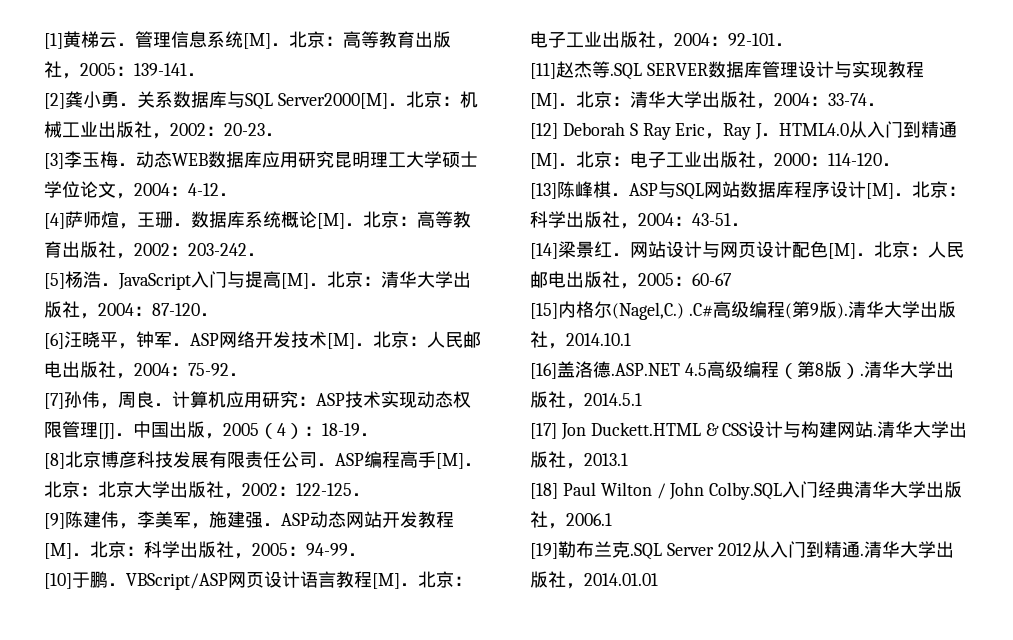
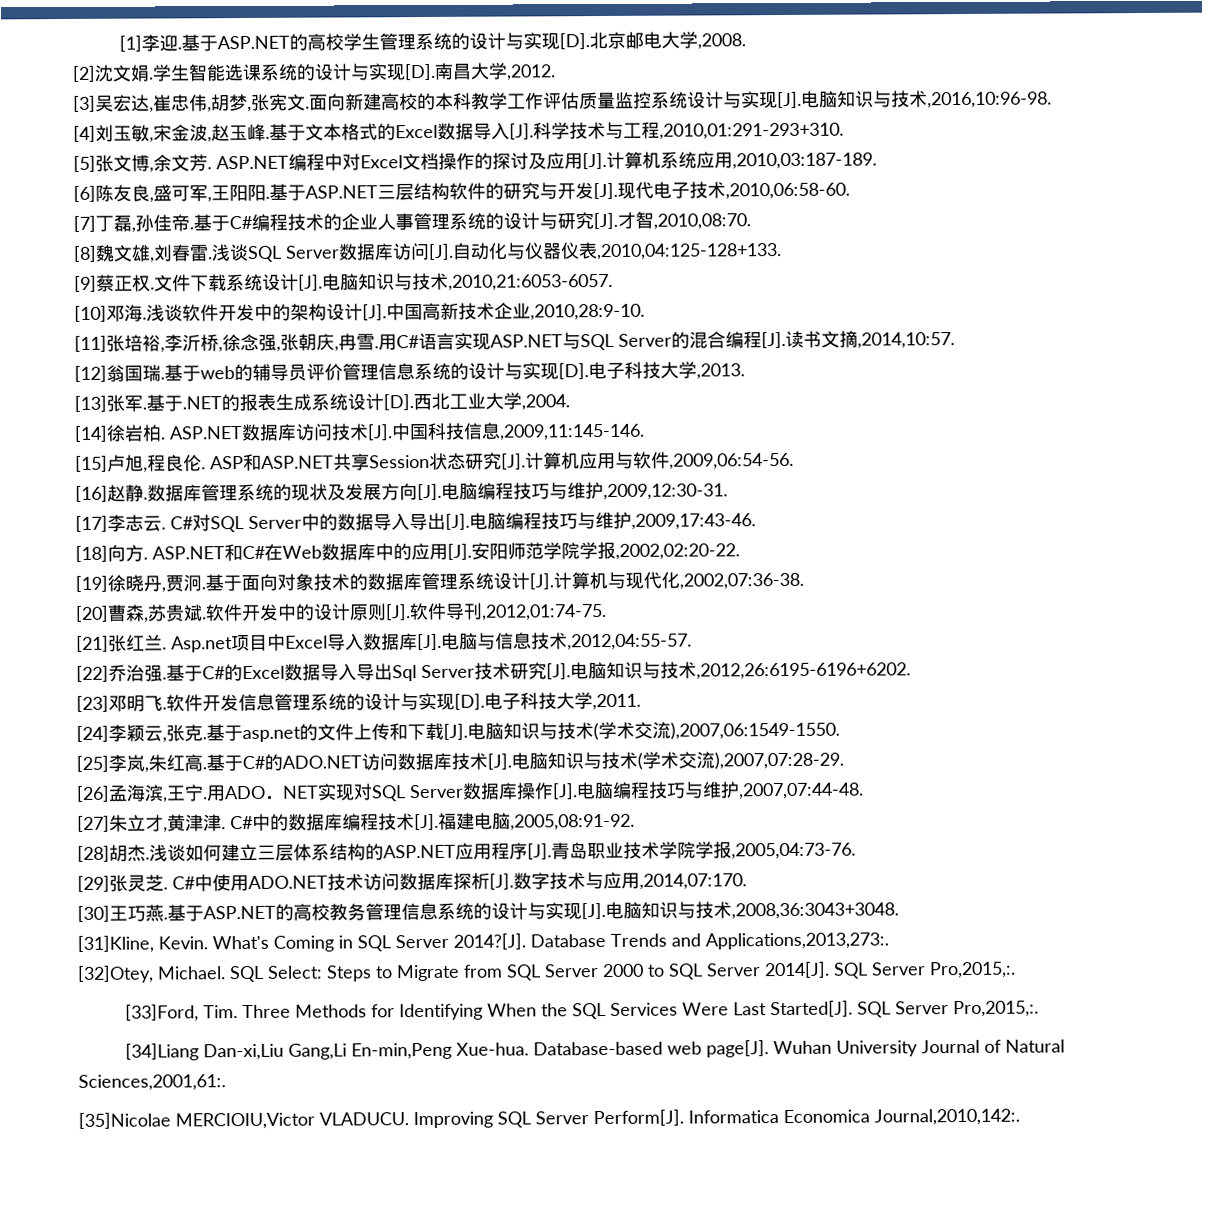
- [1]黄梯云．管理信息系统[M]．北京：高等教育出版社，2005：139-141．
- [2]龚小勇．关系数据库与SQL Server2000[M]．北京：机械工业出版社，2002：20-23．
- [3]李玉梅．动态WEB数据库应用研究昆明理工大学硕士学位论文，2004：4-12．
- [4]萨师煊，王珊．数据库系统概论[M]．北京：高等教育出版社，2002：203-242．
- [5]杨浩．JavaScript入门与提高[M]．北京：清华大学出版社，2004：87-120．
- [6]汪晓平，钟军．ASP网络开发技术[M]．北京：人民邮电出版社，2004：75-92．
- [7]孙伟，周良．计算机应用研究：ASP技术实现动态权限管理[J]．中国出版，2005（4）：18-19．
- [8]北京博彦科技发展有限责任公司．ASP编程高手[M]．北京：北京大学出版社，2002：122-125．
- [9]陈建伟，李美军，施建强．ASP动态网站开发教程[M]．北京：科学出版社，2005：94-99．
- [10]于鹏．VBScript/ASP网页设计语言教程[M]．北京：电子工业出版社，2004：92-101．
- [11]赵杰等.SQL SERVER数据库管理设计与实现教程[M]．北京：清华大学出版社，2004：33-74．
- [12] Deborah S Ray Eric，Ray J．HTML4.0从入门到精通[M]．北京：电子工业出版社，2000：114-120．
- [13]陈峰棋．ASP与SQL网站数据库程序设计[M]．北京：科学出版社，2004：43-51．
- [14]梁景红．网站设计与网页设计配色[M]．北京：人民邮电出版社，2005：60-67
- [15]内格尔(Nagel,C.) .C#高级编程(第9版).清华大学出版社，2014.10.1
- [16]盖洛德.ASP.NET 4.5高级编程（第8版）.清华大学出版社，2014.5.1
- [17] Jon Duckett.HTML & CSS设计与构建网站.清华大学出版社，2013.1
- [18] Paul Wilton / John Colby.SQL入门经典清华大学出版社，2006.1
- [19]勒布兰克.SQL Server 2012从入门到精通.清华大学出版社，2014.01.01
+ [1]李迎.基于ASP.NET的高校学生管理系统的设计与实现[D].北京邮电大学,2008.
+ [2]沈文娟.学生智能选课系统的设计与实现[D].南昌大学,2012.
+ [3]吴宏达,崔忠伟,胡梦,张宪文.面向新建高校的本科教学工作评估质量监控系统设计与实现[J].电脑知识与技术,2016,10:96-98.
+ [4]刘玉敏,宋金波,赵玉峰.基于文本格式的Excel数据导入[J].科学技术与工程,2010,01:291-293+310.
+ [5]张文博,余文芳. ASP.NET编程中对Excel文档操作的探讨及应用[J].计算机系统应用,2010,03:187-189.
+ [6]陈友良,盛可军,王阳阳.基于ASP.NET三层结构软件的研究与开发[J].现代电子技术,2010,06:58-60.
+ [7]丁磊,孙佳帝.基于C#编程技术的企业人事管理系统的设计与研究[J].才智,2010,08:70.
+ [8]魏文雄,刘春雷.浅谈SQL Server数据库访问[J].自动化与仪器仪表,2010,04:125-128+133.
+ [9]蔡正权.文件下载系统设计[J].电脑知识与技术,2010,21:6053-6057.
+ [10]邓海.浅谈软件开发中的架构设计[J].中国高新技术企业,2010,28:9-10.
+ [11]张培裕,李沂桥,徐念强,张朝庆,冉雪.用C#语言实现ASP.NET与SQL Server的混合编程[J].读书文摘,2014,10:57.
+ [12]翁国瑞.基于web的辅导员评价管理信息系统的设计与实现[D].电子科技大学,2013.
+ [13]张军.基于.NET的报表生成系统设计[D].西北工业大学,2004.
+ [14]徐岩柏. ASP.NET数据库访问技术[J].中国科技信息,2009,11:145-146.
+ [15]卢旭,程良伦. ASP和ASP.NET共享Session状态研究[J].计算机应用与软件,2009,06:54-56.
+ [16]赵静.数据库管理系统的现状及发展方向[J].电脑编程技巧与维护,2009,12:30-31.
+ [17]李志云. C#对SQL Server中的数据导入导出[J].电脑编程技巧与维护,2009,17:43-46.
+ [18]向方. ASP.NET和C#在Web数据库中的应用[J].安阳师范学院学报,2002,02:20-22.
+ [19]徐晓丹,贾泂.基于面向对象技术的数据库管理系统设计[J].计算机与现代化,2002,07:36-38.
+ [20]曹森,苏贵斌.软件开发中的设计原则[J].软件导刊,2012,01:74-75.
+ [21]张红兰. Asp.net项目中Excel导入数据库[J].电脑与信息技术,2012,04:55-57.
+ [22]乔治强.基于C#的Excel数据导入导出Sql Server技术研究[J].电脑知识与技术,2012,26:6195-6196+6202.
+ [23]邓明飞.软件开发信息管理系统的设计与实现[D].电子科技大学,2011.
+ [24]李颖云,张克.基于asp.net的文件上传和下载[J].电脑知识与技术(学术交流),2007,06:1549-1550.
+ [25]李岚,朱红高.基于C#的ADO.NET访问数据库技术[J].电脑知识与技术(学术交流),2007,07:28-29.
+ [26]孟海滨,王宁.用ADO．NET实现对SQL Server数据库操作[J].电脑编程技巧与维护,2007,07:44-48.
+ [27]朱立才,黄津津. C#中的数据库编程技术[J].福建电脑,2005,08:91-92.
+ [28]胡杰.浅谈如何建立三层体系结构的ASP.NET应用程序[J].青岛职业技术学院学报,2005,04:73-76.
+ [29]张灵芝. C#中使用ADO.NET技术访问数据库探析[J].数字技术与应用,2014,07:170.
+ [30]王巧燕.基于ASP.NET的高校教务管理信息系统的设计与实现[J].电脑知识与技术,2008,36:3043+3048.
+ [31]Kline, Kevin. What's Coming in SQL Server 2014?[J]. Database Trends and Applications,2013,273:.
+ [32]Otey, Michael. SQL Select: Steps to Migrate from SQL Server 2000 to SQL Server 2014[J]. SQL Server Pro,2015,:.
+ [33]Ford, Tim. Three Methods for Identifying When the SQL Services Were Last Started[J]. SQL Server Pro,2015,:.
+ [34]Liang Dan-xi,Liu Gang,Li En-min,Peng Xue-hua. Database-based web page[J]. Wuhan University Journal of Natural Sciences,2001,61:.
+ [35]Nicolae MERCIOIU,Victor VLADUCU. Improving SQL Server Perform[J]. Informatica Economica Journal,2010,142:.

